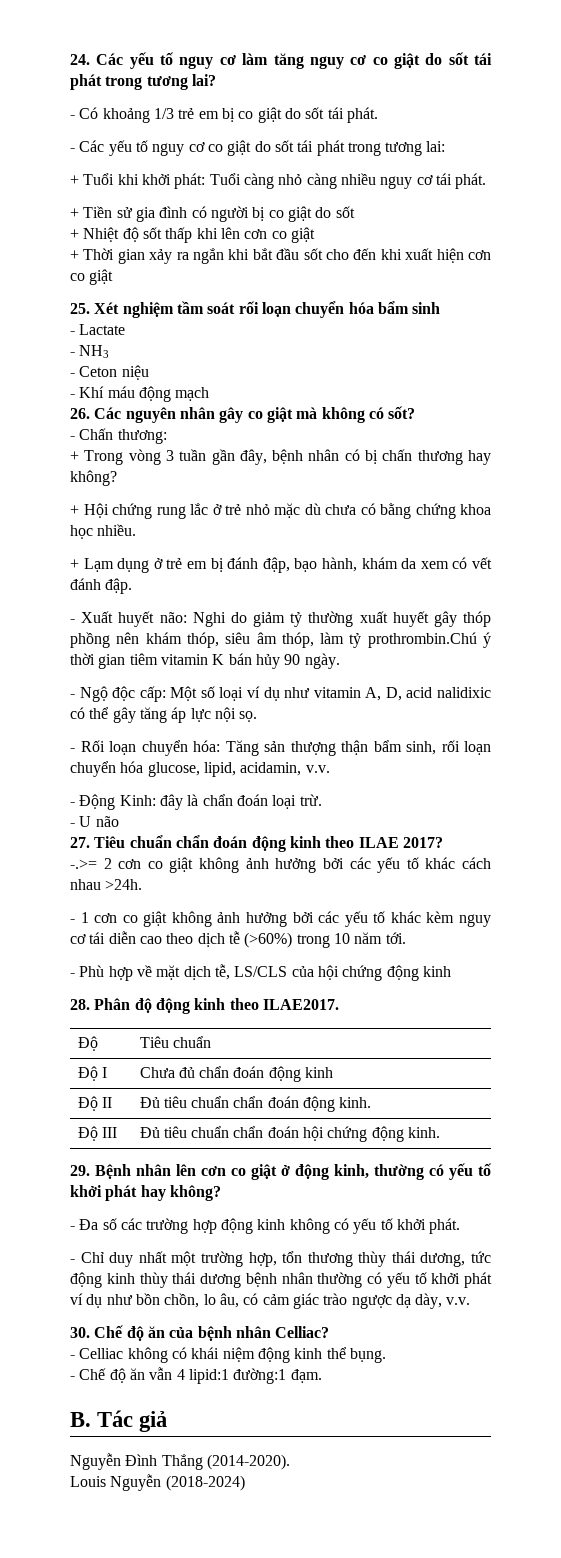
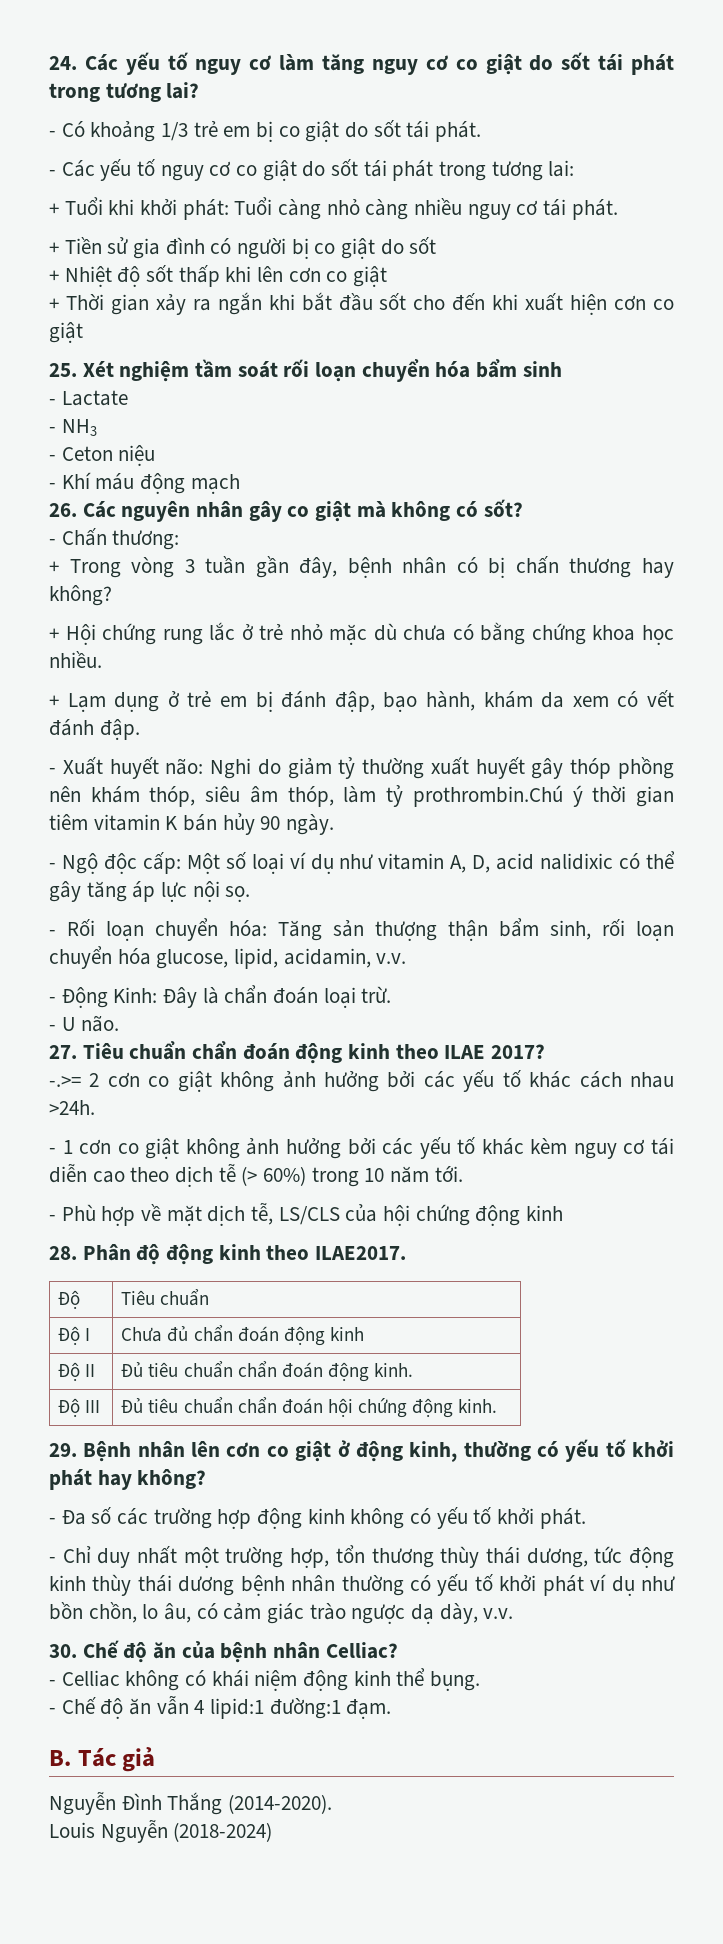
- - Động Kinh: đây là chẩn đoán loại trừ.
+ - Động Kinh: Đây là chẩn đoán loại trừ.
- - U não
+ - U não.
- - 1 cơn co giật không ảnh hưởng bởi các yếu tố khác kèm nguy cơ tái diễn cao theo dịch tễ (>60%) trong 10 năm tới.
+ - 1 cơn co giật không ảnh hưởng bởi các yếu tố khác kèm nguy cơ tái diễn cao theo dịch tễ (> 60%) trong 10 năm tới.

